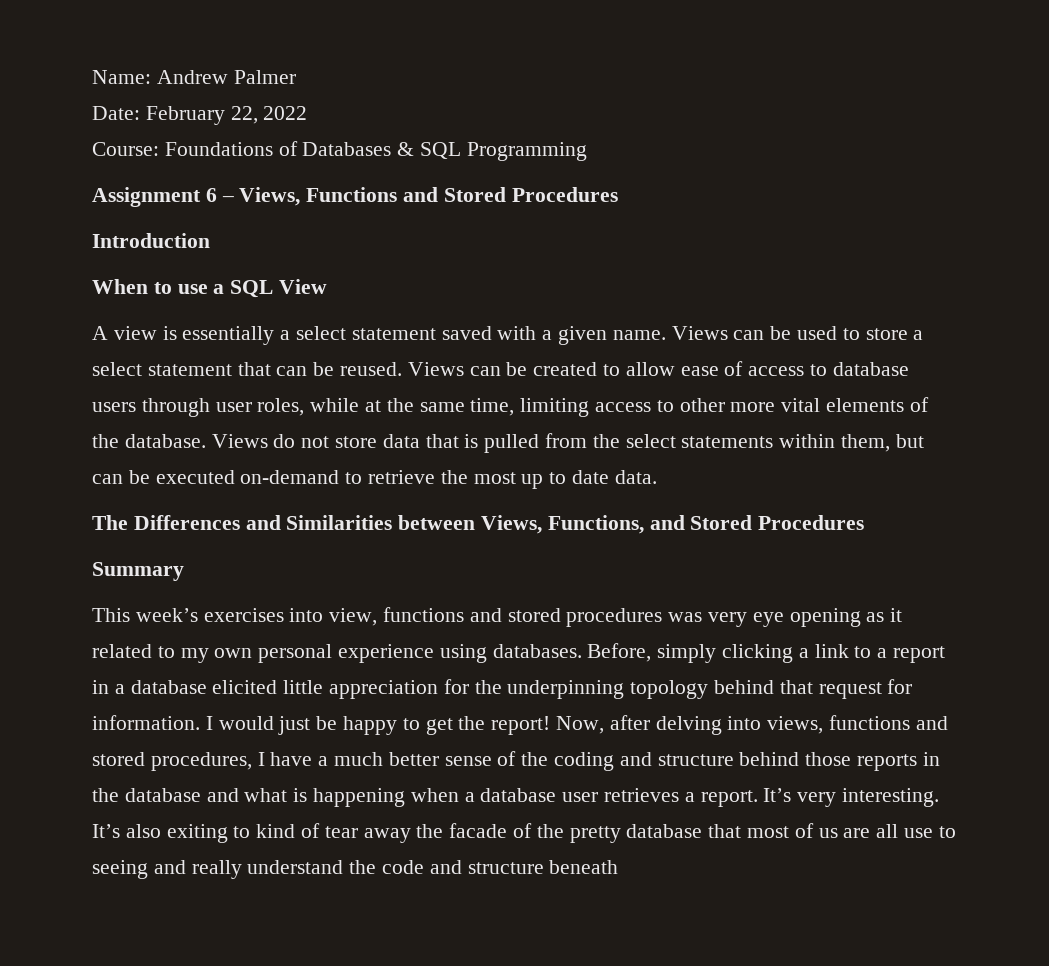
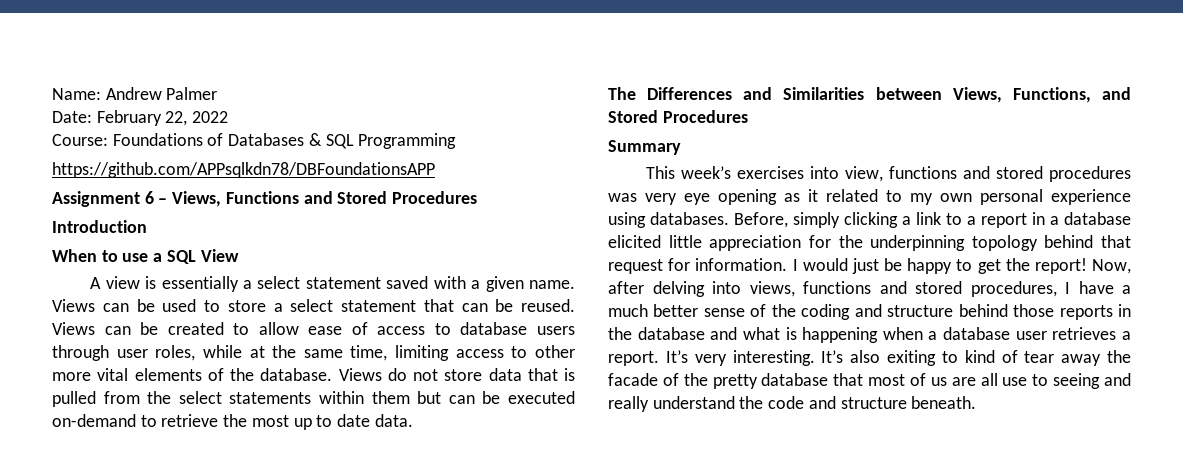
+ https://github.com/APPsqlkdn78/DBFoundationsAPP
- Views do not store data that is pulled from the select statements within them, but can be executed on-demand to retrieve the most up to date data.
+ Views do not store data that is pulled from the select statements within them but can be executed on-demand to retrieve the most up to date data.
- It’s also exiting to kind of tear away the facade of the pretty database that most of us are all use to seeing and really understand the code and structure beneath
+ It’s also exiting to kind of tear away the facade of the pretty database that most of us are all use to seeing and really understand the code and structure beneath.

